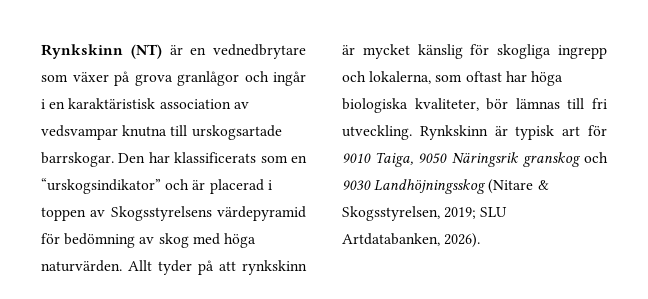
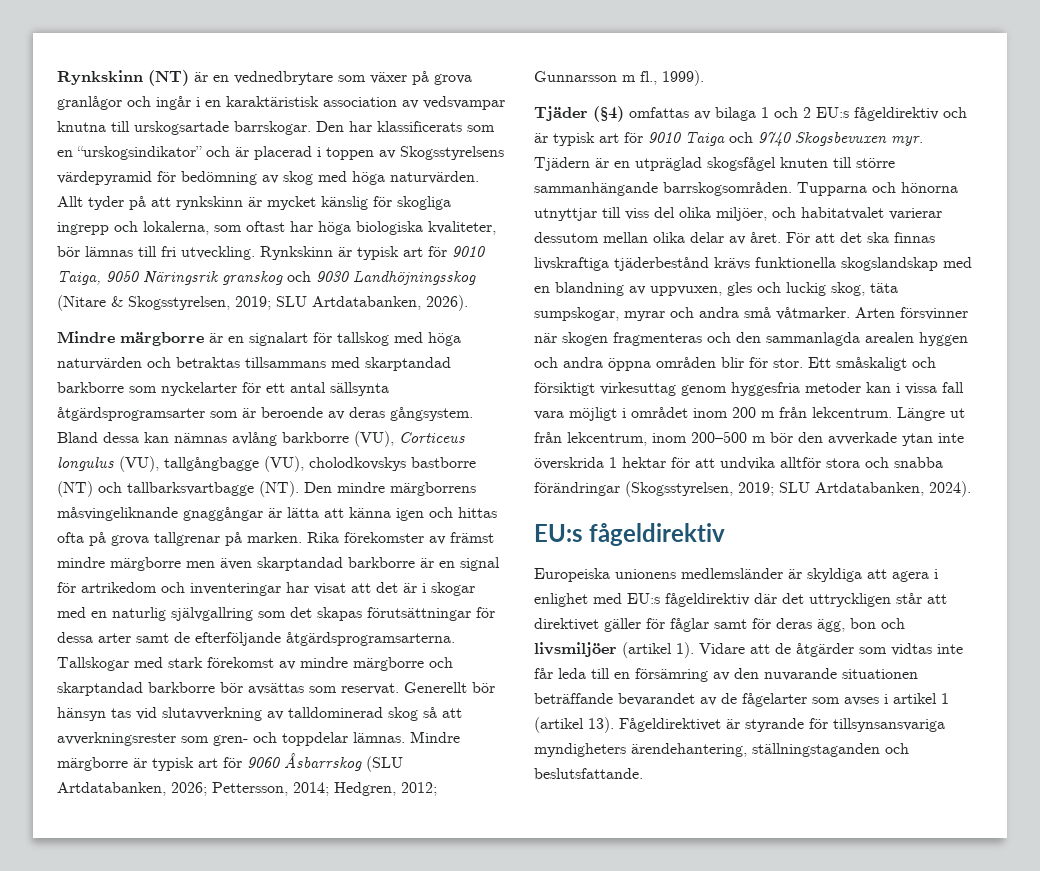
+ Mindre märgborre är en signalart för tallskog med höga naturvärden och betraktas tillsammans med skarptandad barkborre som nyckelarter för ett antal sällsynta åtgärdsprogramsarter som är beroende av deras gångsystem. Bland dessa kan nämnas avlång barkborre (VU), Corticeus longulus (VU), tallgångbagge (VU), cholodkovskys bastborre (NT) och tallbarksvartbagge (NT). Den mindre märgborrens måsvingeliknande gnaggångar är lätta att känna igen och hittas ofta på grova tallgrenar på marken. Rika förekomster av främst mindre märgborre men även skarptandad barkborre är en signal för artrikedom och inventeringar har visat att det är i skogar med en naturlig självgallring som det skapas förutsättningar för dessa arter samt de efterföljande åtgärdsprogramsarterna. Tallskogar med stark förekomst av mindre märgborre och skarptandad barkborre bör avsättas som reservat. Generellt bör hänsyn tas vid slutavverkning av talldominerad skog så att avverkningsrester som gren- och toppdelar lämnas. Mindre märgborre är typisk art för 9060 Åsbarrskog (SLU Artdatabanken, 2026; Pettersson, 2014; Hedgren, 2012; Gunnarsson m fl., 1999).
+ Tjäder (§4) omfattas av bilaga 1 och 2 EU:s fågeldirektiv och är typisk art för 9010 Taiga och 9740 Skogsbevuxen myr. Tjädern är en utpräglad skogsfågel knuten till större sammanhängande barrskogsområden. Tupparna och hönorna utnyttjar till viss del olika miljöer, och habitatvalet varierar dessutom mellan olika delar av året. För att det ska finnas livskraftiga tjäderbestånd krävs funktionella skogslandskap med en blandning av uppvuxen, gles och luckig skog, täta sumpskogar, myrar och andra små våtmarker. Arten försvinner när skogen fragmenteras och den sammanlagda arealen hyggen och andra öppna områden blir för stor. Ett småskaligt och försiktigt virkesuttag genom hyggesfria metoder kan i vissa fall vara möjligt i området inom 200 m från lekcentrum. Längre ut från lekcentrum, inom 200–500 m bör den avverkade ytan inte överskrida 1 hektar för att undvika alltför stora och snabba förändringar (Skogsstyrelsen, 2019; SLU Artdatabanken, 2024).
+ EU:s fågeldirektiv
+ Europeiska unionens medlemsländer är skyldiga att agera i enlighet med EU:s fågeldirektiv där det uttryckligen står att direktivet gäller för fåglar samt för deras ägg, bon och livsmiljöer (artikel 1). Vidare att de åtgärder som vidtas inte får leda till en försämring av den nuvarande situationen beträffande bevarandet av de fågelarter som avses i artikel 1 (artikel 13). Fågeldirektivet är styrande för tillsynsansvariga myndigheters ärendehantering, ställningstaganden och beslutsfattande.

